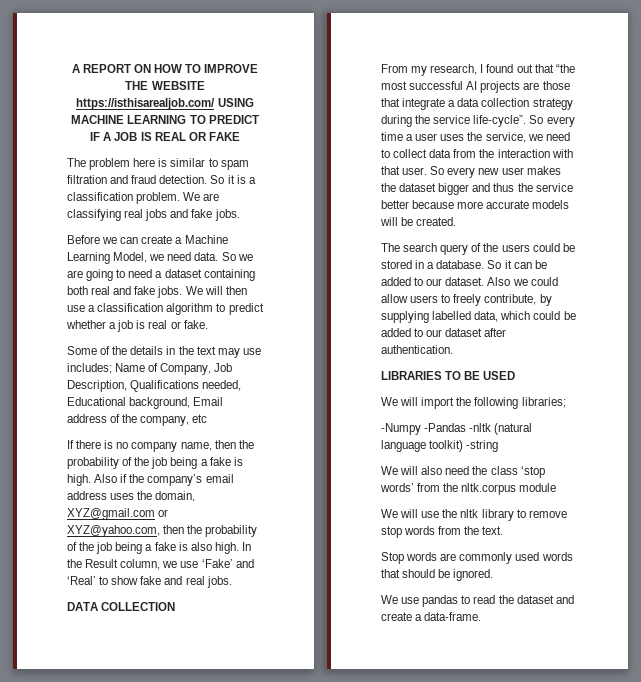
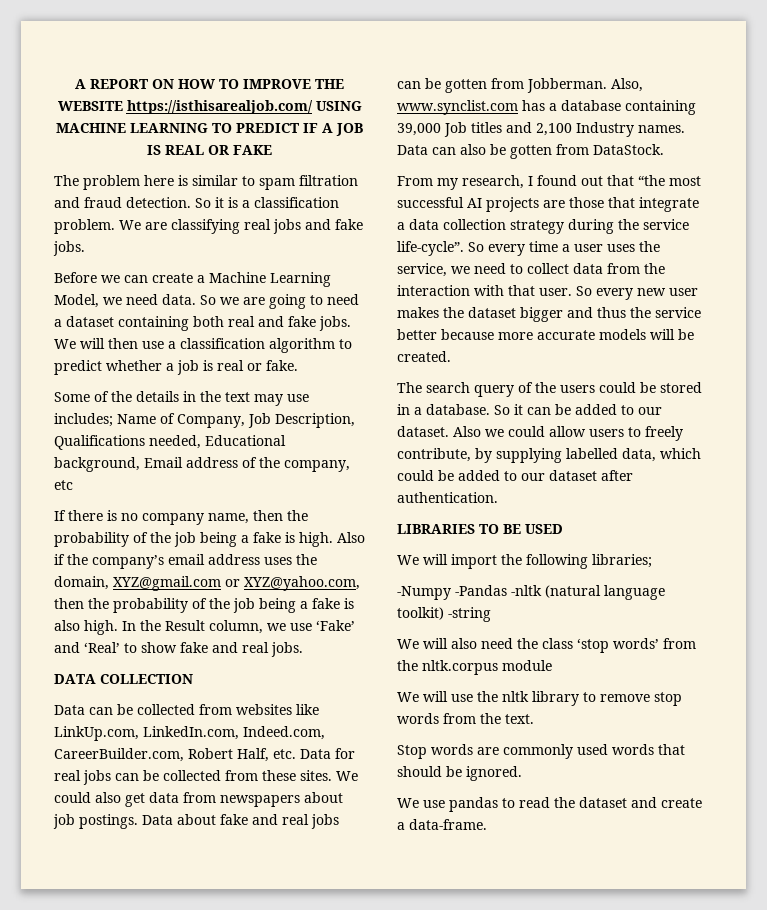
+ Data can be collected from websites like LinkUp.com, LinkedIn.com, Indeed.com, CareerBuilder.com, Robert Half, etc. Data for real jobs can be collected from these sites. We could also get data from newspapers about job postings. Data about fake and real jobs can be gotten from Jobberman. Also, www.synclist.com has a database containing 39,000 Job titles and 2,100 Industry names. Data can also be gotten from DataStock.

